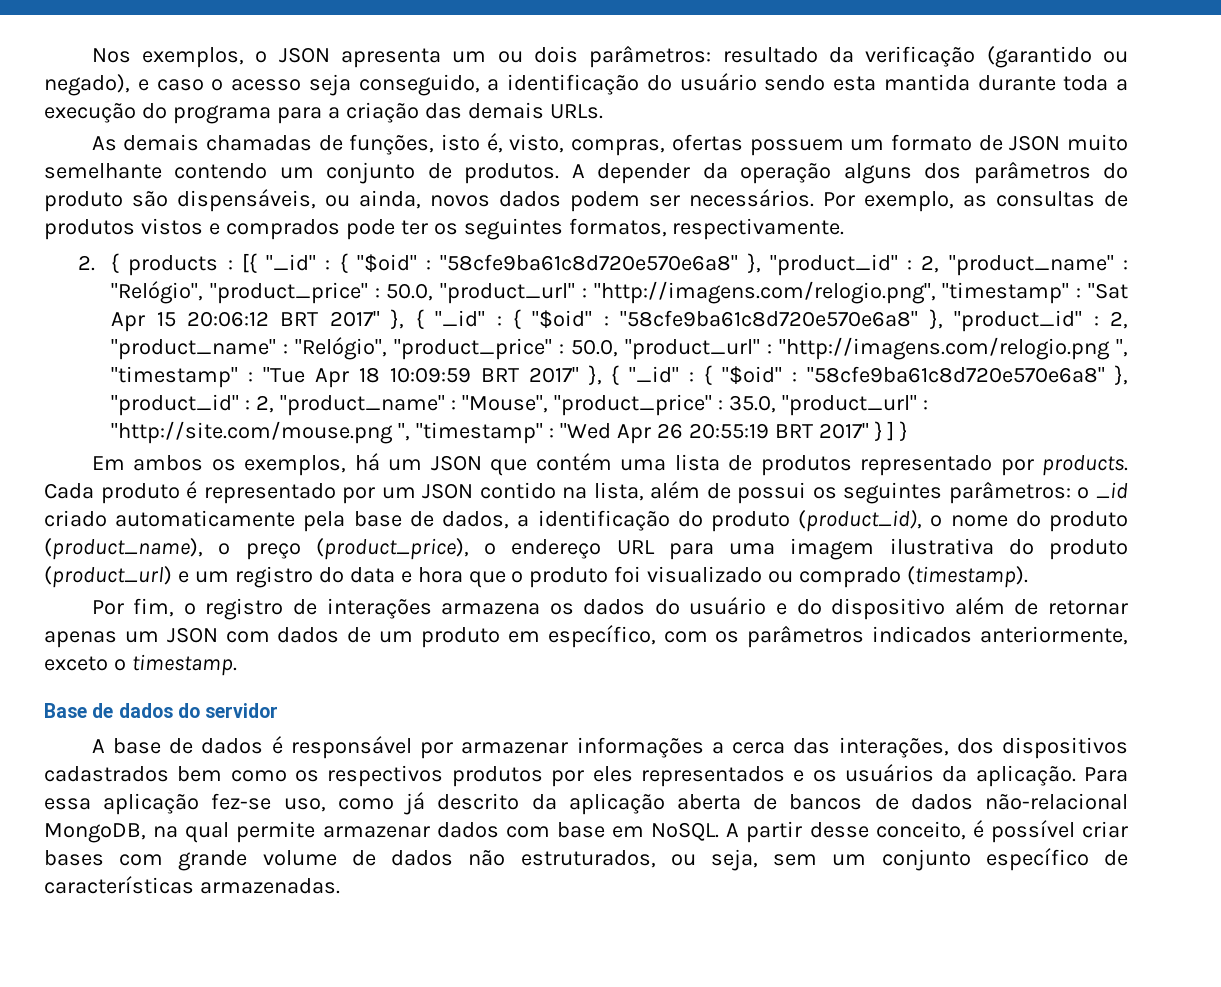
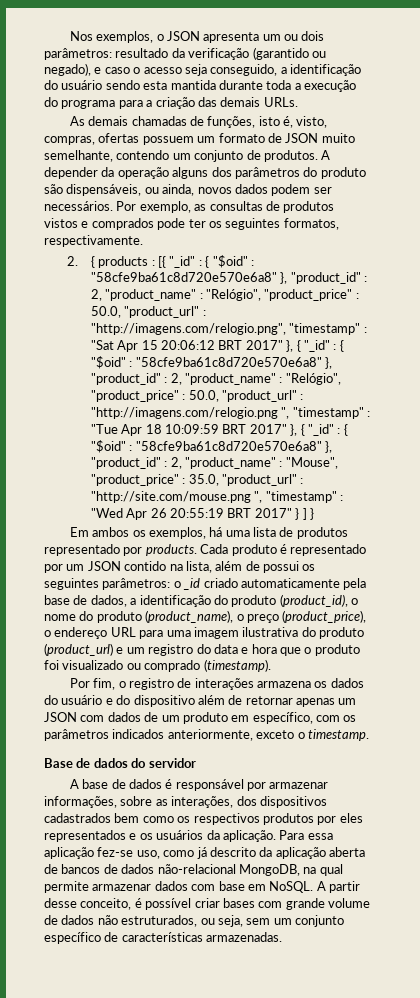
- As demais chamadas de funções, isto é, visto, compras, ofertas possuem um formato de JSON muito semelhante contendo um conjunto de produtos.
+ As demais chamadas de funções, isto é, visto, compras, ofertas possuem um formato de JSON muito semelhante, contendo um conjunto de produtos.
- Em ambos os exemplos, há um JSON que contém uma lista de produtos representado por products.
+ Em ambos os exemplos, há uma lista de produtos representado por products.
- A base de dados é responsável por armazenar informações a cerca das interações, dos dispositivos cadastrados bem como os respectivos produtos por eles representados e os usuários da aplicação.
+ A base de dados é responsável por armazenar informações, sobre as interações, dos dispositivos cadastrados bem como os respectivos produtos por eles representados e os usuários da aplicação.

